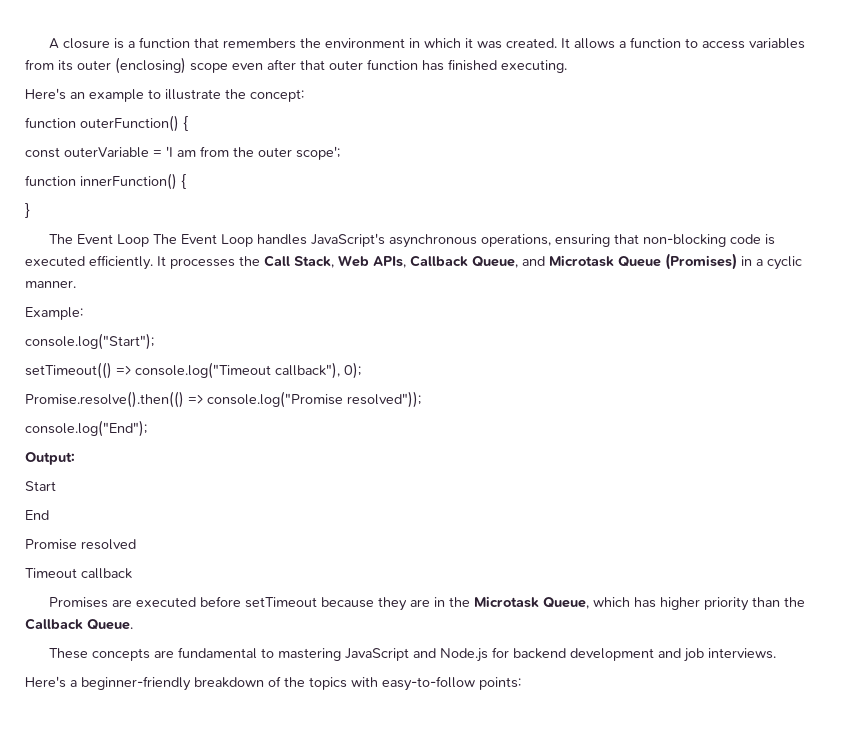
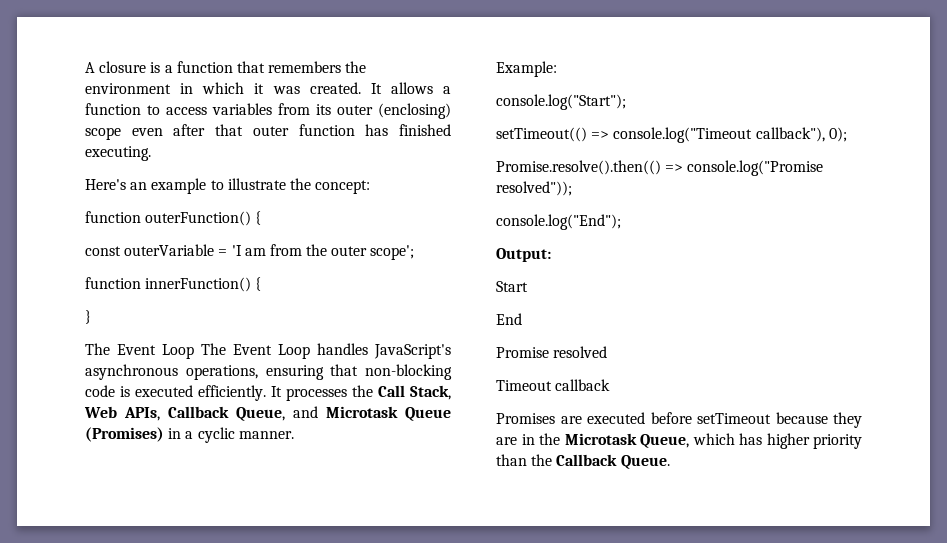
- These concepts are fundamental to mastering JavaScript and Node.js for backend development and job interviews.
- Here's a beginner-friendly breakdown of the topics with easy-to-follow points:

